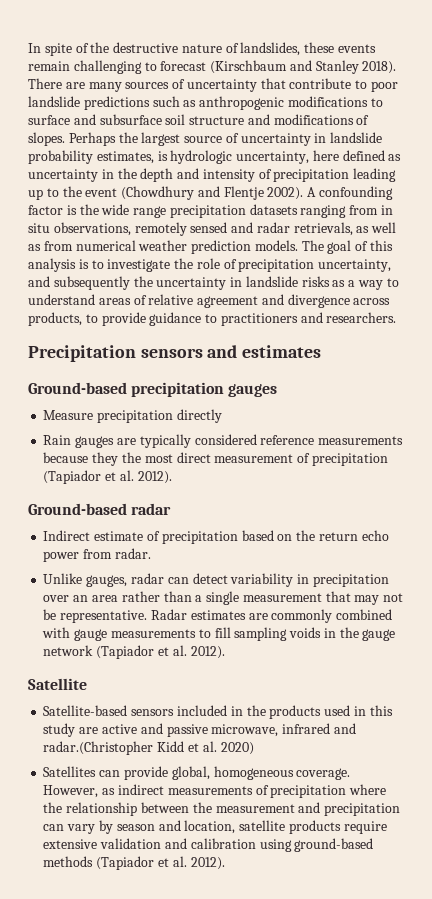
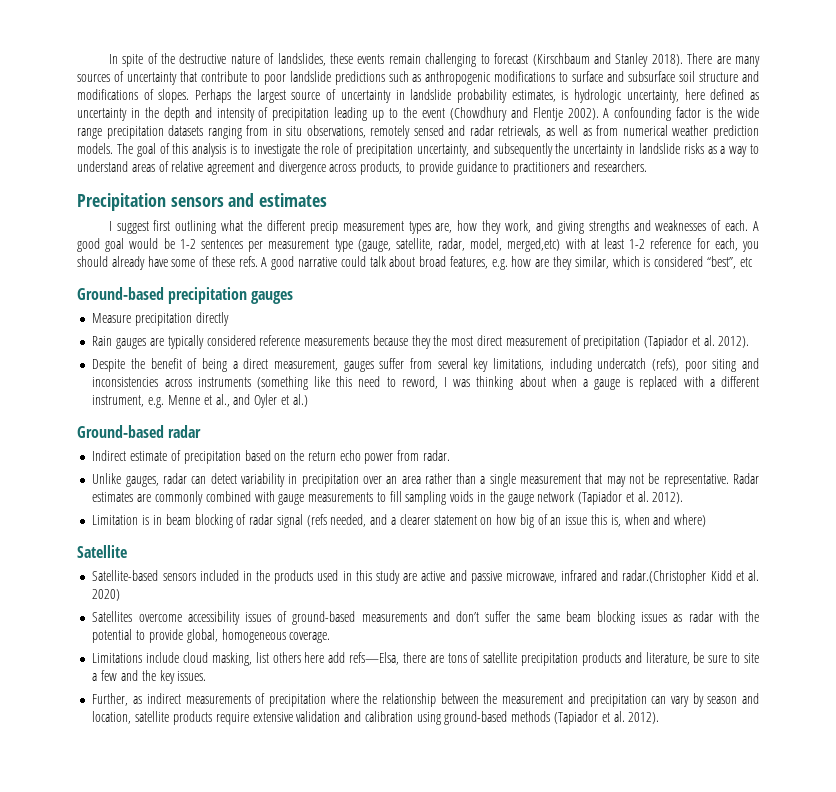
+ I suggest first outlining what the different precip measurement types are, how they work, and giving strengths and weaknesses of each. A good goal would be 1-2 sentences per measurement type (gauge, satellite, radar, model, merged,etc) with at least 1-2 reference for each, you should already have some of these refs. A good narrative could talk about broad features, e.g. how are they similar, which is considered “best”, etc
+ Despite the benefit of being a direct measurement, gauges suffer from several key limitations, including undercatch (refs), poor siting and inconsistencies across instruments (something like this need to reword, I was thinking about when a gauge is replaced with a different instrument, e.g. Menne et al., and Oyler et al.)
+ Limitation is in beam blocking of radar signal (refs needed, and a clearer statement on how big of an issue this is, when and where)
- Satellites can provide global, homogeneous coverage. However, as indirect measurements of precipitation where the relationship between the measurement and precipitation can vary by season and location, satellite products require extensive validation and calibration using ground-based methods (Tapiador et al. 2012).
+ Satellites overcome accessibility issues of ground-based measurements and don’t suffer the same beam blocking issues as radar with the potential to provide global, homogeneous coverage.
+ Limitations include cloud masking, list others here add refs—Elsa, there are tons of satellite precipitation products and literature, be sure to site a few and the key issues.
+ Further, as indirect measurements of precipitation where the relationship between the measurement and precipitation can vary by season and location, satellite products require extensive validation and calibration using ground-based methods (Tapiador et al. 2012).

